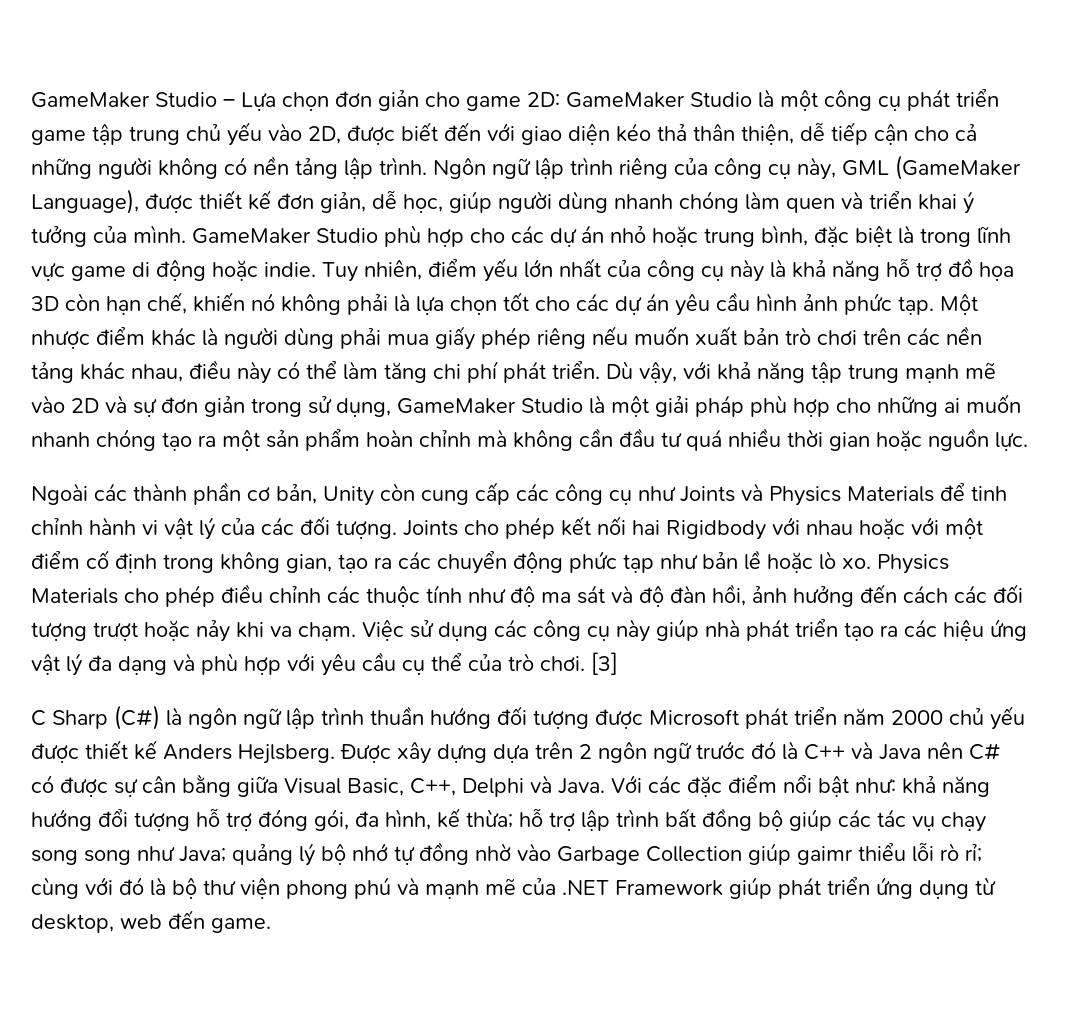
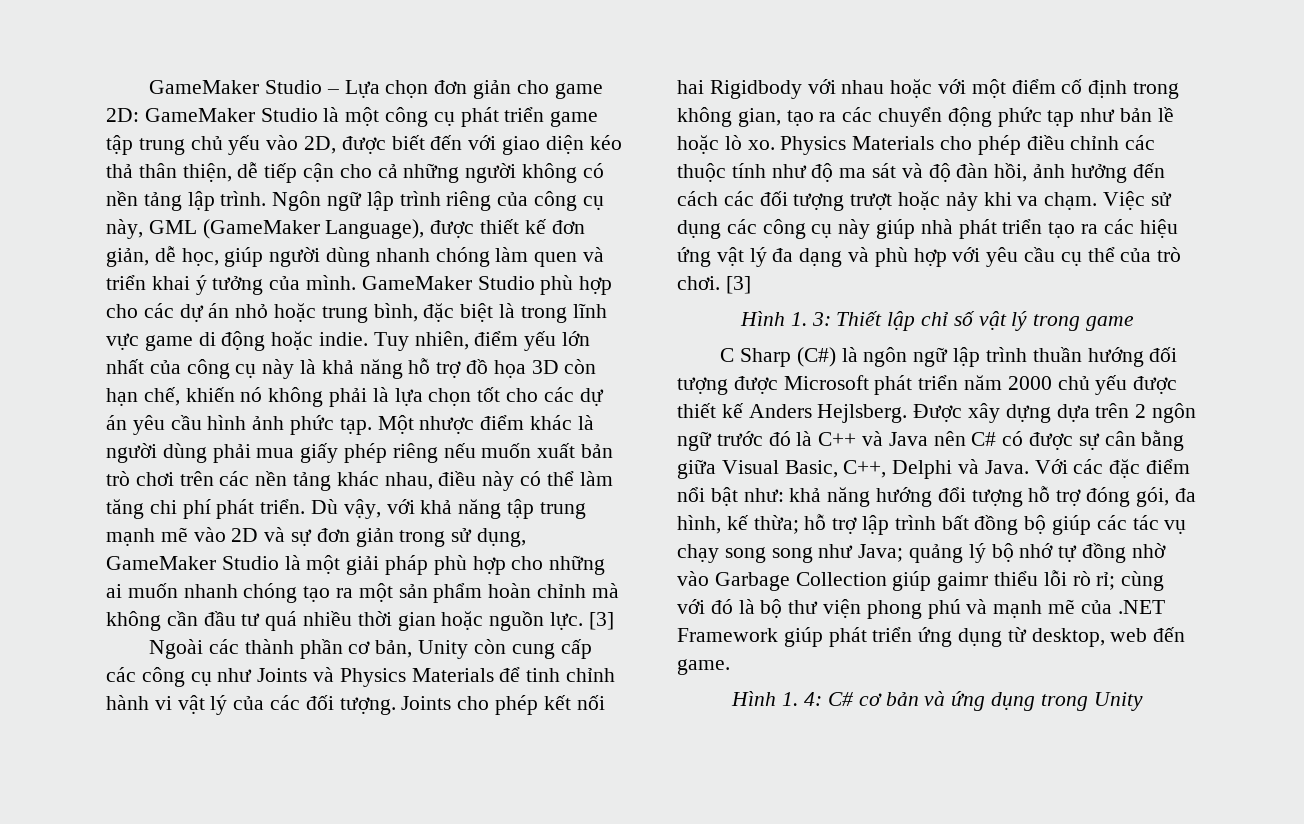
- Dù vậy, với khả năng tập trung mạnh mẽ vào 2D và sự đơn giản trong sử dụng, GameMaker Studio là một giải pháp phù hợp cho những ai muốn nhanh chóng tạo ra một sản phẩm hoàn chỉnh mà không cần đầu tư quá nhiều thời gian hoặc nguồn lực.
+ Dù vậy, với khả năng tập trung mạnh mẽ vào 2D và sự đơn giản trong sử dụng, GameMaker Studio là một giải pháp phù hợp cho những ai muốn nhanh chóng tạo ra một sản phẩm hoàn chỉnh mà không cần đầu tư quá nhiều thời gian hoặc nguồn lực. [3]
+ Hình 1. 3: Thiết lập chỉ số vật lý trong game
+ Hình 1. 4: C# cơ bản và ứng dụng trong Unity

